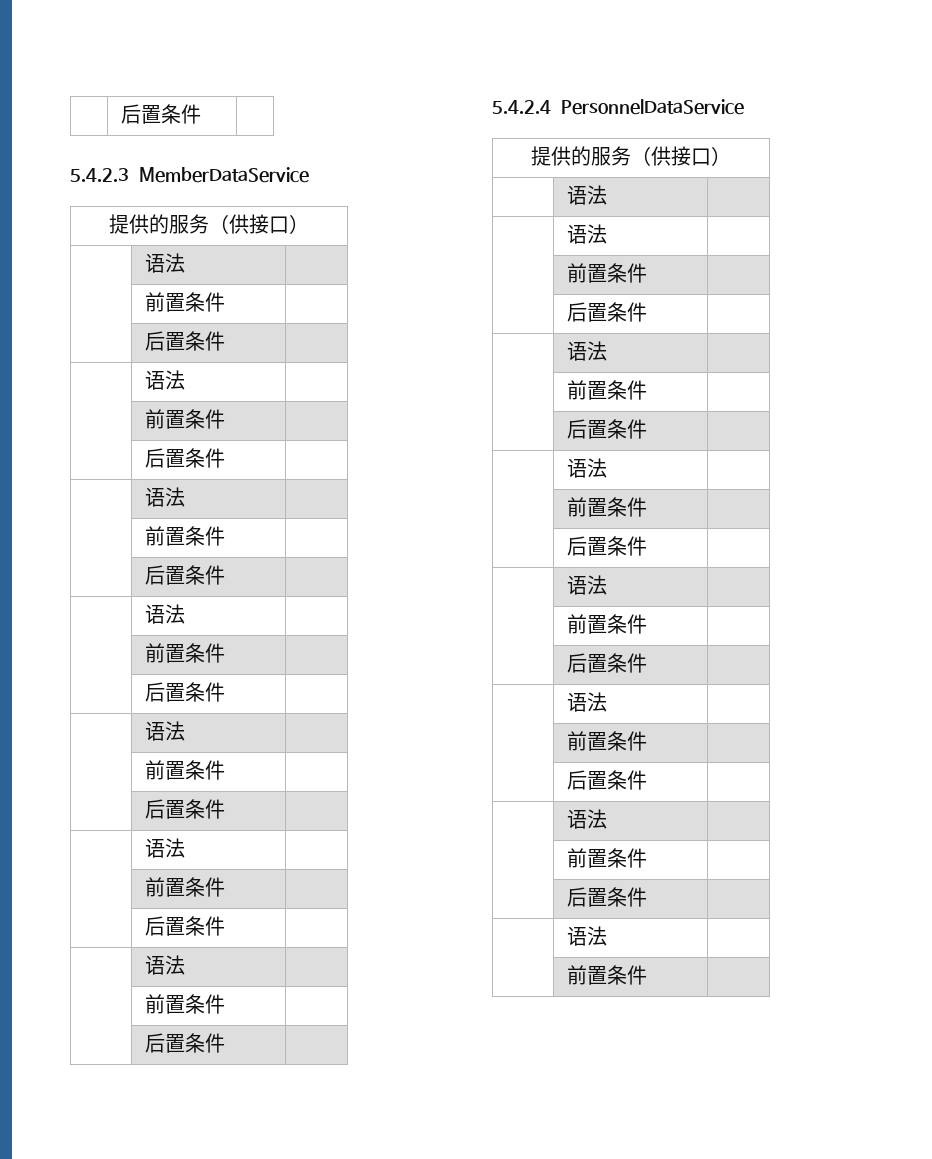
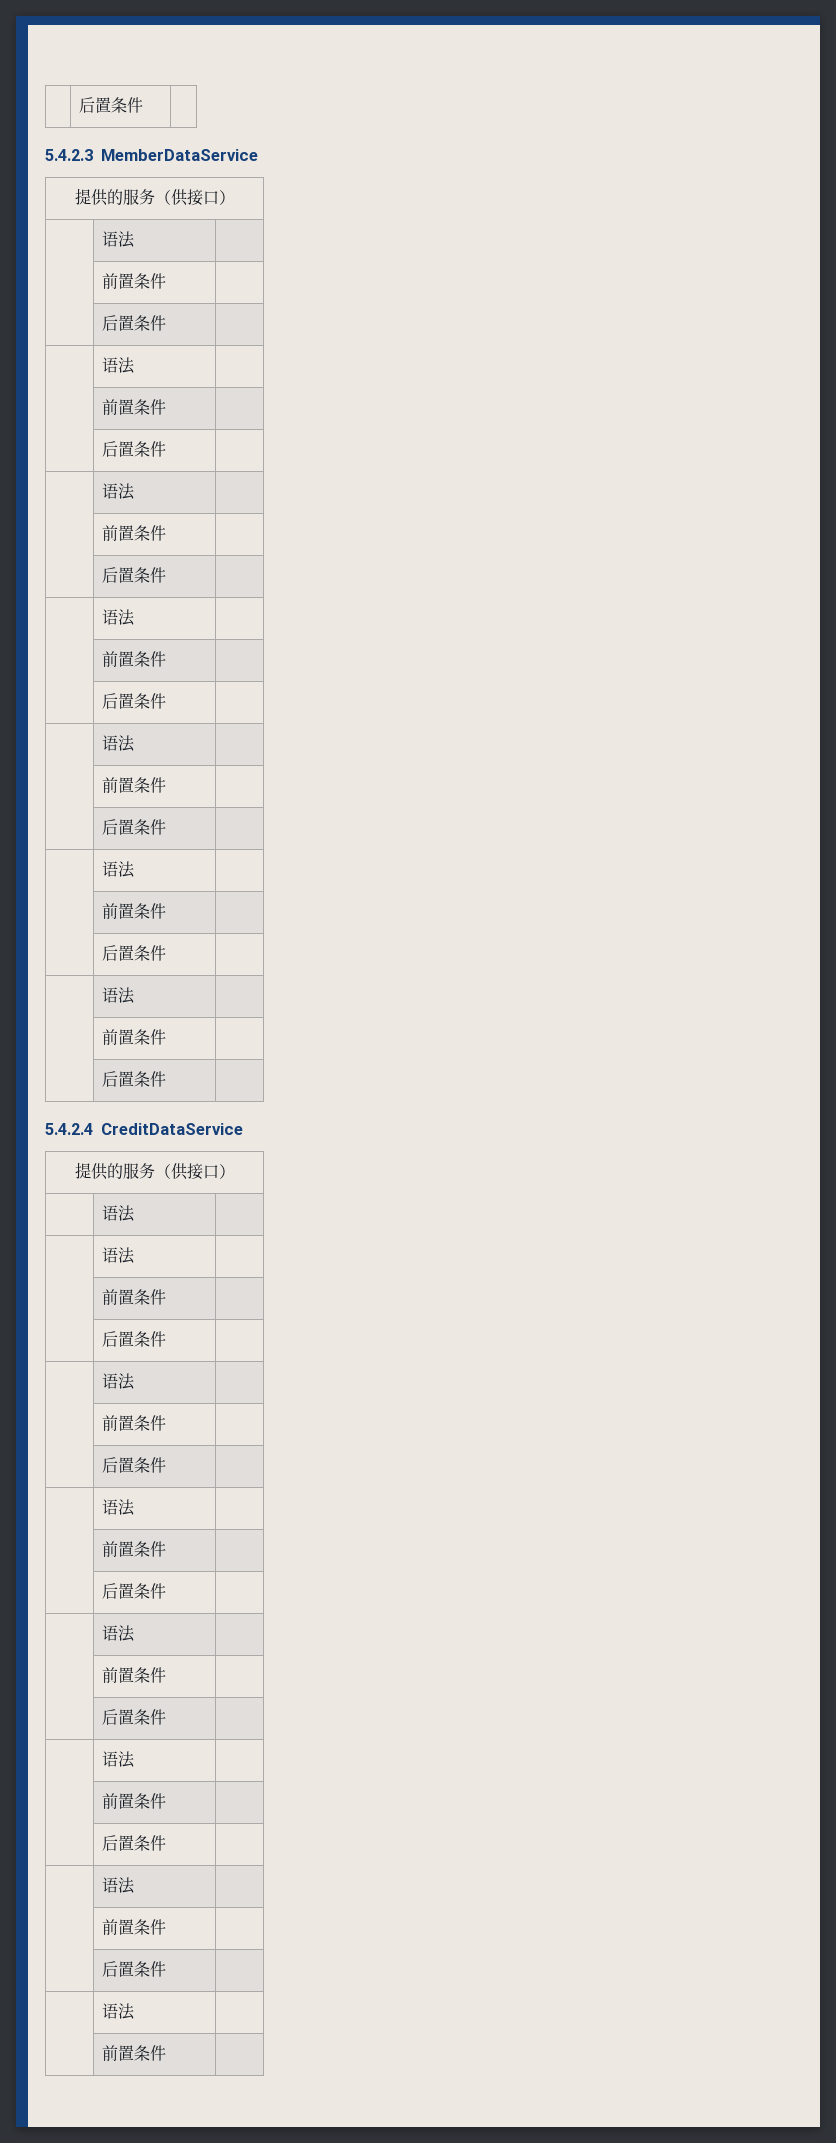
- 5.4.2.4 PersonnelDataService
+ 5.4.2.4 CreditDataService

